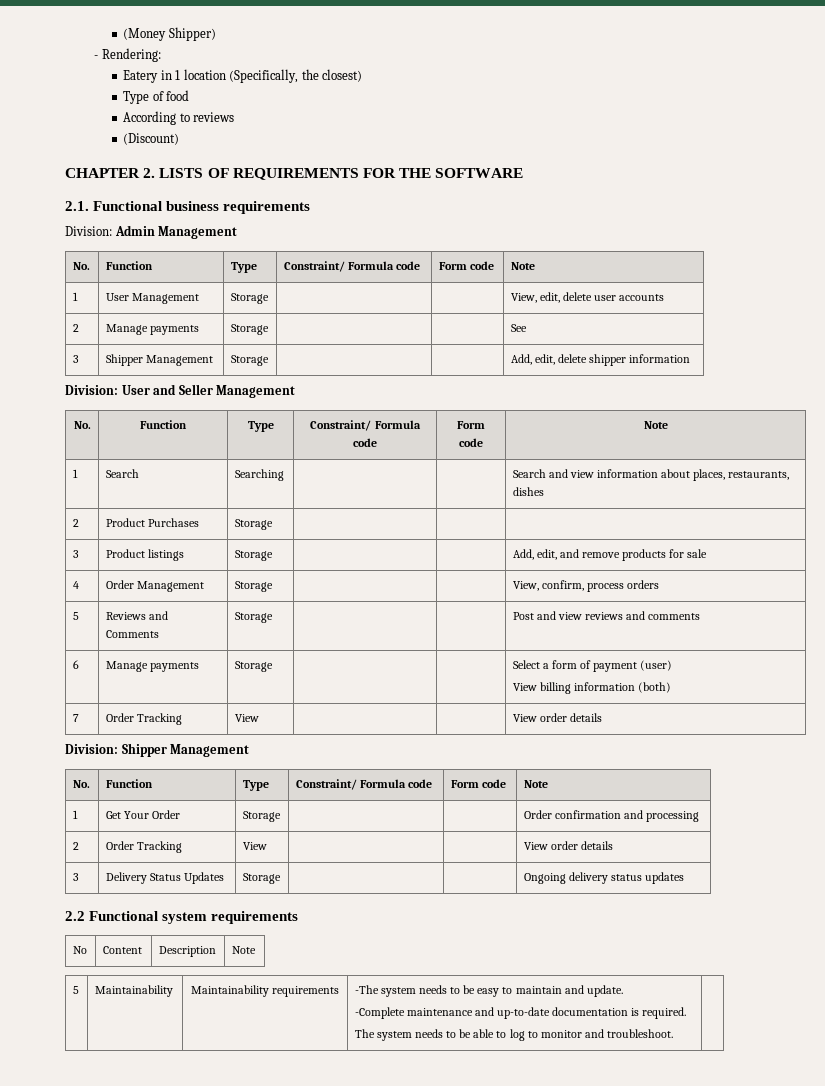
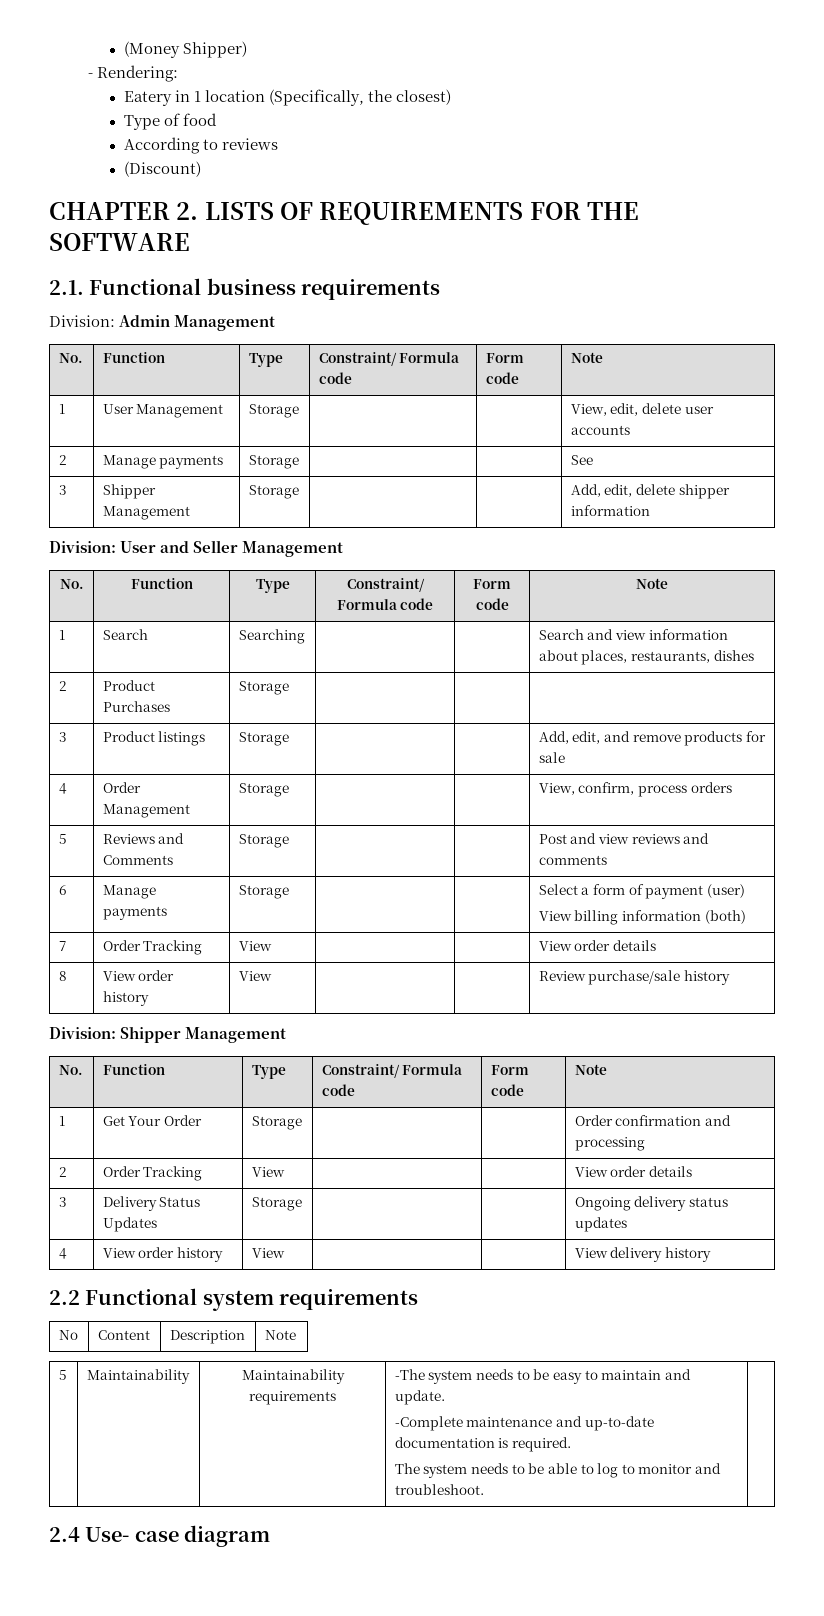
+ 8 | View order history | View | | | Review purchase/sale history
+ 4 | View order history | View | | | View delivery history
+ 2.4 Use- case diagram

